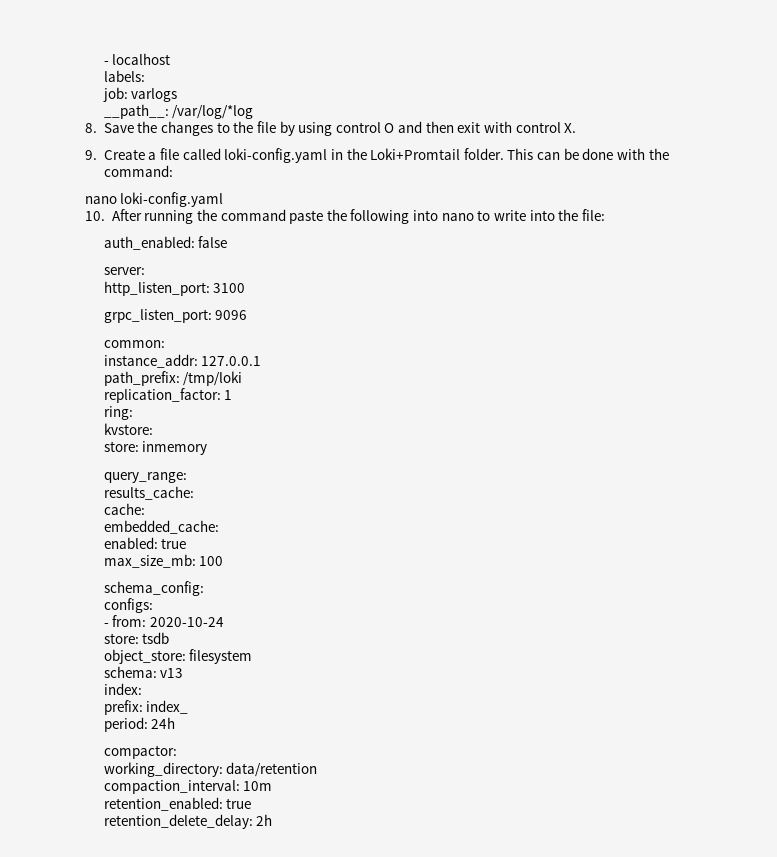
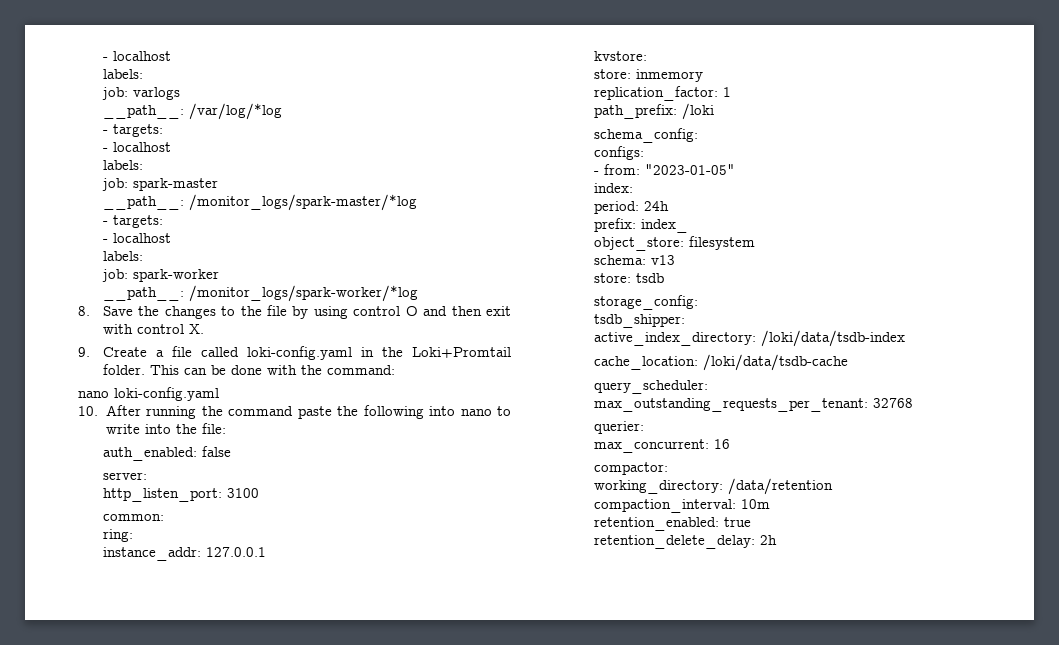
  __path__: /var/log/*log
+ - targets:
+ - localhost
+ labels:
+ job: spark-master
+ __path__: /monitor_logs/spark-master/*log
+ - targets:
+ - localhost
+ labels:
+ job: spark-worker
+ __path__: /monitor_logs/spark-worker/*log
- grpc_listen_port: 9096
  common:
+ ring:
- path_prefix: /tmp/loki
- replication_factor: 1
- ring:
  kvstore:
  store: inmemory
- query_range:
- results_cache:
- cache:
- embedded_cache:
- enabled: true
- max_size_mb: 100
+ replication_factor: 1
+ path_prefix: /loki
  schema_config:
  configs:
- - from: 2020-10-24
- store: tsdb
+ - from: "2023-01-05"
+ index:
+ period: 24h
+ prefix: index_
  object_store: filesystem
  schema: v13
- index:
- prefix: index_
- period: 24h
+ store: tsdb
+ storage_config:
+ tsdb_shipper:
+ active_index_directory: /loki/data/tsdb-index
+ cache_location: /loki/data/tsdb-cache
+ query_scheduler:
+ max_outstanding_requests_per_tenant: 32768
+ querier:
+ max_concurrent: 16
- working_directory: data/retention
+ working_directory: /data/retention

